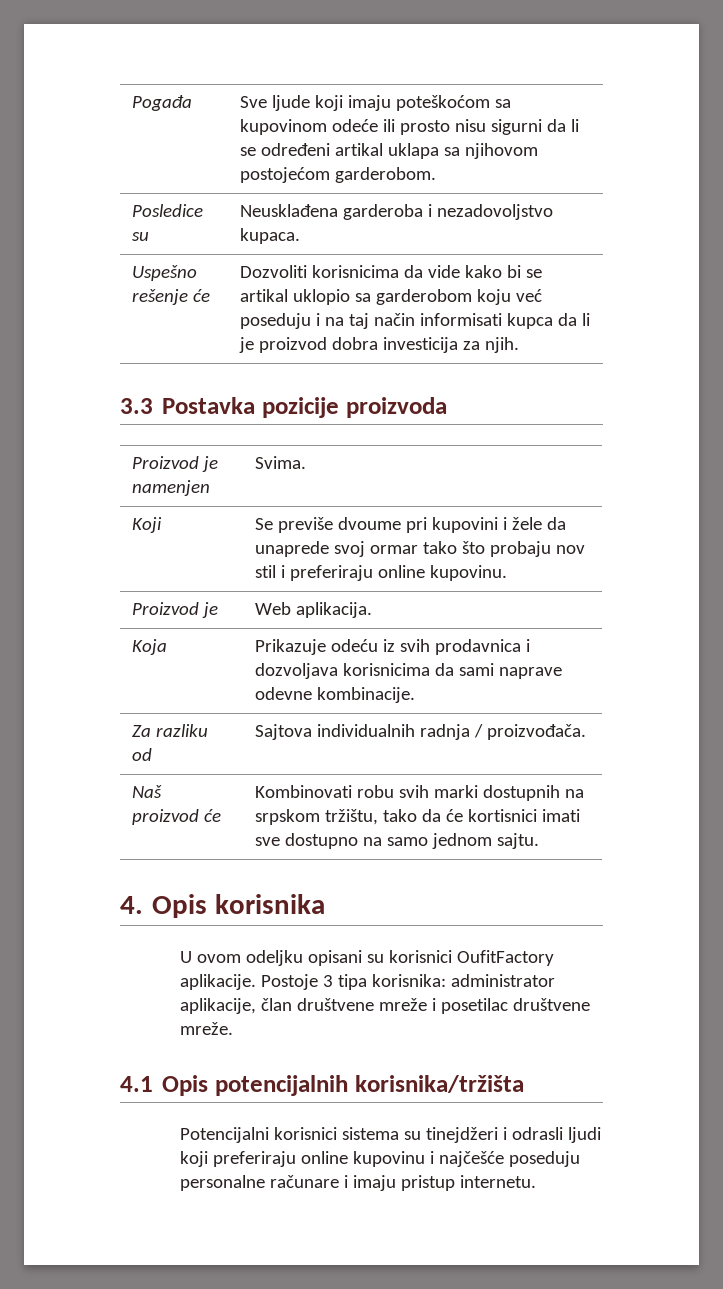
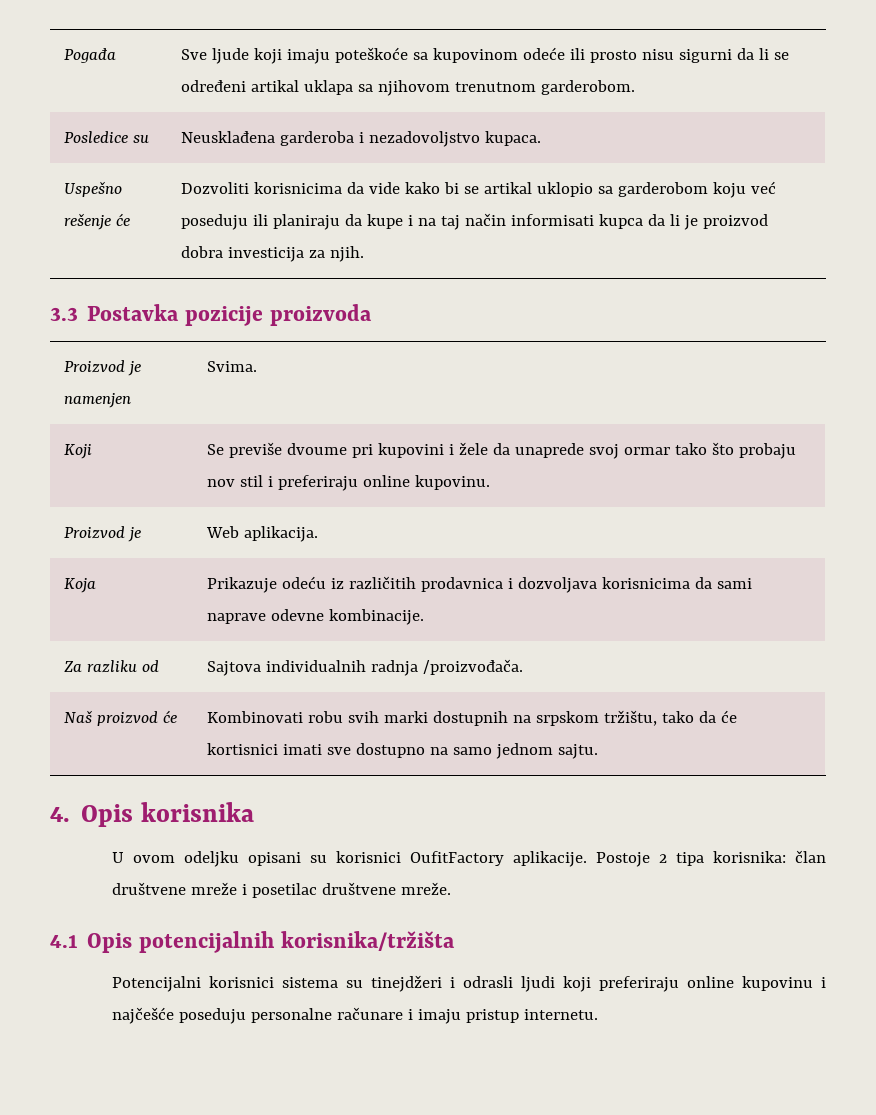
- Pogađa | Sve ljude koji imaju poteškoćom sa kupovinom odeće ili prosto nisu sigurni da li se određeni artikal uklapa sa njihovom postojećom garderobom.
+ Pogađa | Sve ljude koji imaju poteškoće sa kupovinom odeće ili prosto nisu sigurni da li se određeni artikal uklapa sa njihovom trenutnom garderobom.
- Uspešno rešenje će | Dozvoliti korisnicima da vide kako bi se artikal uklopio sa garderobom koju već poseduju i na taj način informisati kupca da li je proizvod dobra investicija za njih.
+ Uspešno rešenje će | Dozvoliti korisnicima da vide kako bi se artikal uklopio sa garderobom koju već poseduju ili planiraju da kupe i na taj način informisati kupca da li je proizvod dobra investicija za njih.
- Koja | Prikazuje odeću iz svih prodavnica i dozvoljava korisnicima da sami naprave odevne kombinacije.
+ Koja | Prikazuje odeću iz različitih prodavnica i dozvoljava korisnicima da sami naprave odevne kombinacije.
- Za razliku od | Sajtova individualnih radnja / proizvođača.
+ Za razliku od | Sajtova individualnih radnja /proizvođača.
- Postoje 3 tipa korisnika: administrator aplikacije, član društvene mreže i posetilac društvene mreže.
+ Postoje 2 tipa korisnika: član društvene mreže i posetilac društvene mreže.

